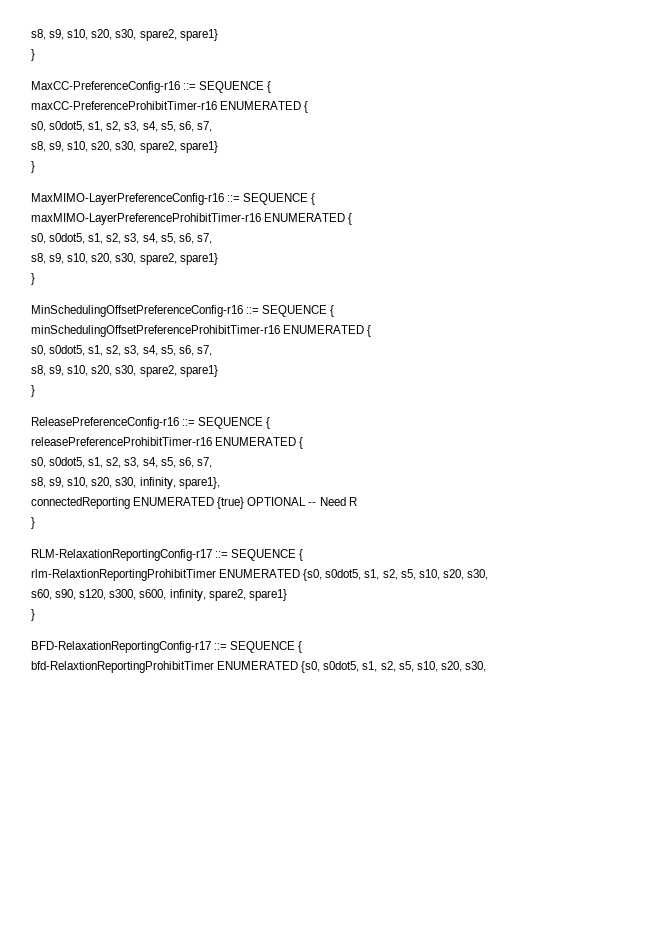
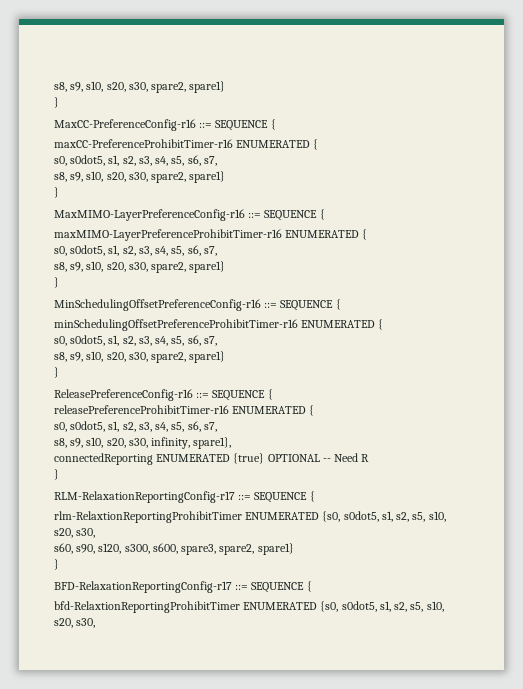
- s60, s90, s120, s300, s600, infinity, spare2, spare1}
+ s60, s90, s120, s300, s600, spare3, spare2, spare1}

